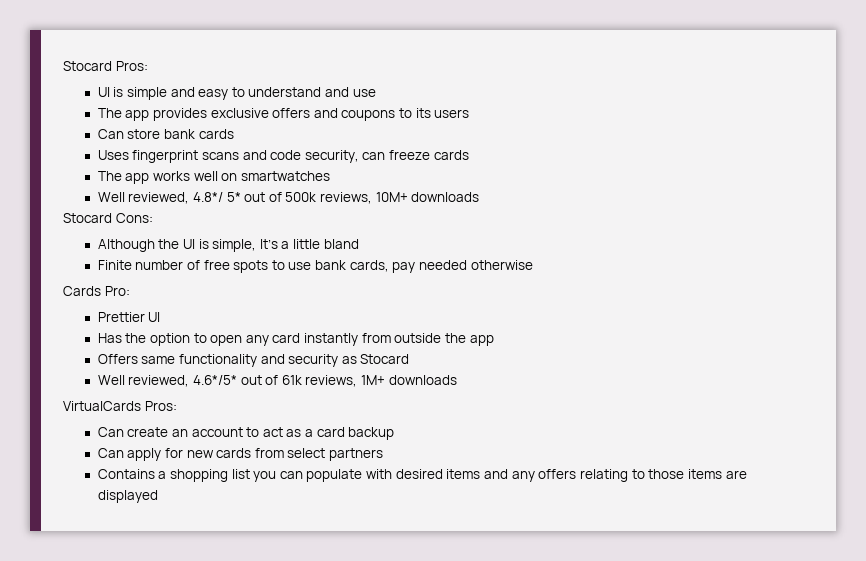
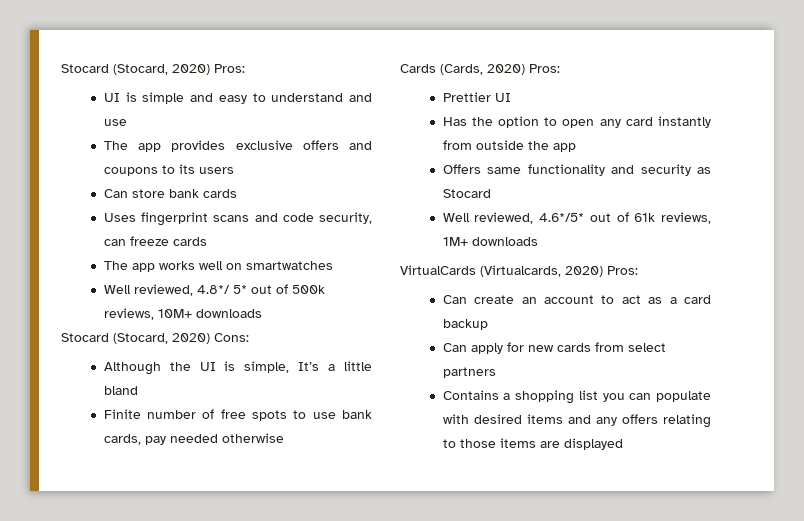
- Stocard Pros:
+ Stocard (Stocard, 2020) Pros:
- Stocard Cons:
+ Stocard (Stocard, 2020) Cons:
- Cards Pro:
+ Cards (Cards, 2020) Pros:
- VirtualCards Pros:
+ VirtualCards (Virtualcards, 2020) Pros:

